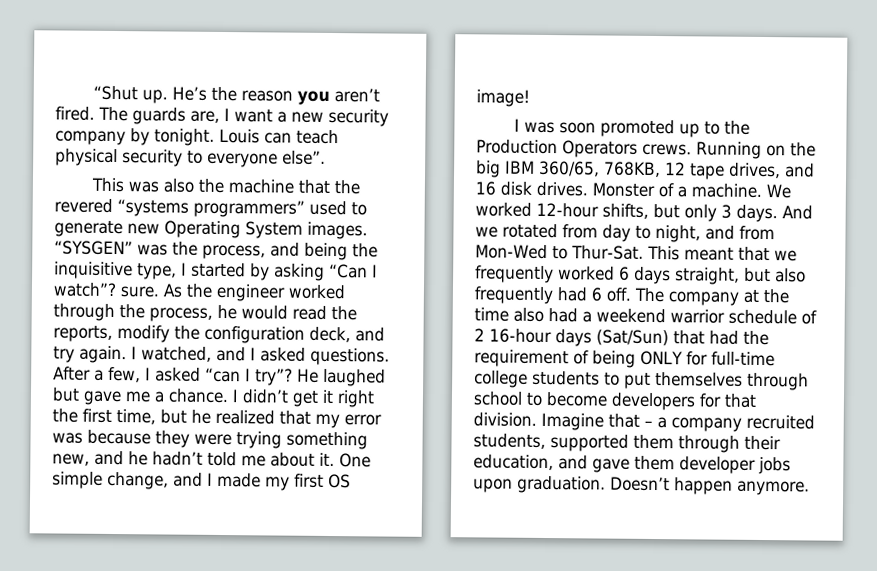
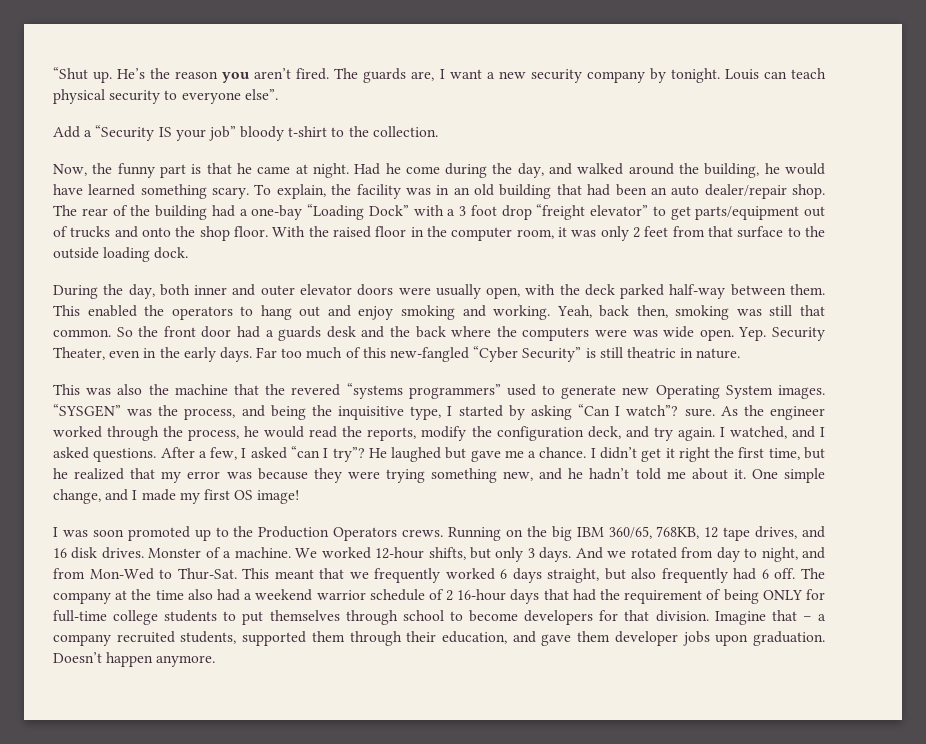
+ Add a “Security IS your job” bloody t-shirt to the collection.
+ Now, the funny part is that he came at night. Had he come during the day, and walked around the building, he would have learned something scary. To explain, the facility was in an old building that had been an auto dealer/repair shop. The rear of the building had a one-bay “Loading Dock” with a 3 foot drop “freight elevator” to get parts/equipment out of trucks and onto the shop floor. With the raised floor in the computer room, it was only 2 feet from that surface to the outside loading dock.
+ During the day, both inner and outer elevator doors were usually open, with the deck parked half-way between them. This enabled the operators to hang out and enjoy smoking and working. Yeah, back then, smoking was still that common. So the front door had a guards desk and the back where the computers were was wide open. Yep. Security Theater, even in the early days. Far too much of this new-fangled “Cyber Security” is still theatric in nature.
- The company at the time also had a weekend warrior schedule of 2 16-hour days (Sat/Sun) that had the requirement of being ONLY for full-time college students to put themselves through school to become developers for that division.
+ The company at the time also had a weekend warrior schedule of 2 16-hour days that had the requirement of being ONLY for full-time college students to put themselves through school to become developers for that division.

